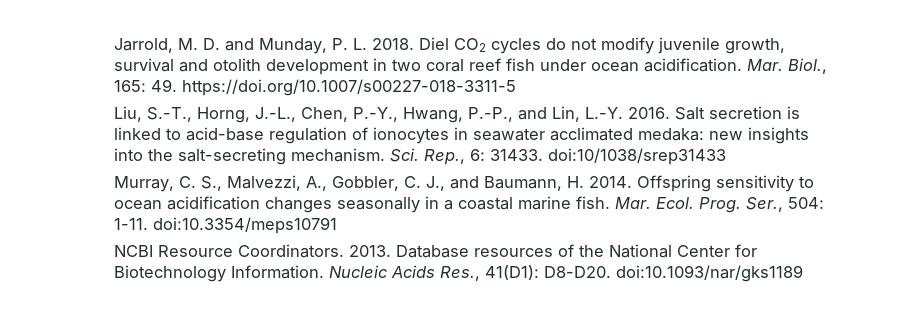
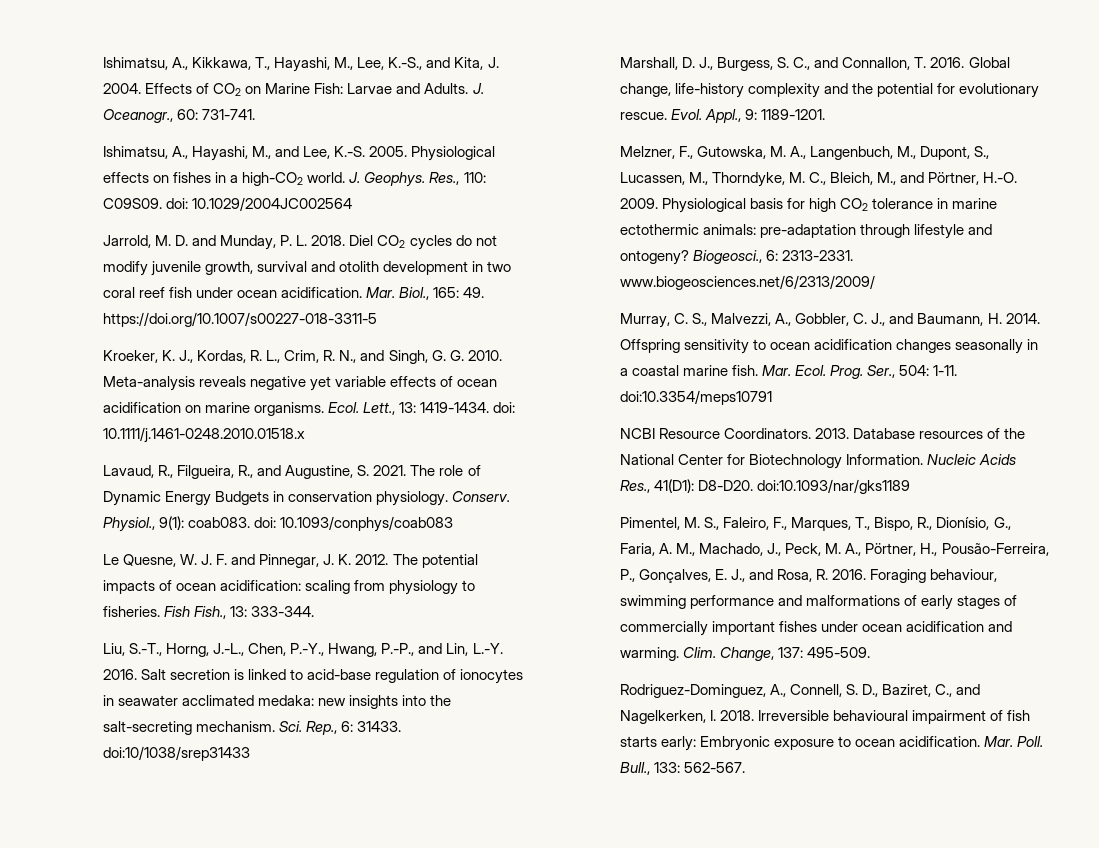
+ Ishimatsu, A., Kikkawa, T., Hayashi, M., Lee, K.-S., and Kita, J. 2004. Effects of CO2 on Marine Fish: Larvae and Adults. J. Oceanogr., 60: 731-741.
+ Ishimatsu, A., Hayashi, M., and Lee, K.-S. 2005. Physiological effects on fishes in a high-CO2 world. J. Geophys. Res., 110: C09S09. doi: 10.1029/2004JC002564
+ Kroeker, K. J., Kordas, R. L., Crim, R. N., and Singh, G. G. 2010. Meta-analysis reveals negative yet variable effects of ocean acidification on marine organisms. Ecol. Lett., 13: 1419-1434. doi: 10.1111/j.1461-0248.2010.01518.x
+ Lavaud, R., Filgueira, R., and Augustine, S. 2021. The role of Dynamic Energy Budgets in conservation physiology. Conserv. Physiol., 9(1): coab083. doi: 10.1093/conphys/coab083
+ Le Quesne, W. J. F. and Pinnegar, J. K. 2012. The potential impacts of ocean acidification: scaling from physiology to fisheries. Fish Fish., 13: 333-344.
+ Marshall, D. J., Burgess, S. C., and Connallon, T. 2016. Global change, life-history complexity and the potential for evolutionary rescue. Evol. Appl., 9: 1189-1201.
+ Melzner, F., Gutowska, M. A., Langenbuch, M., Dupont, S., Lucassen, M., Thorndyke, M. C., Bleich, M., and Pörtner, H.-O. 2009. Physiological basis for high CO2 tolerance in marine ectothermic animals: pre-adaptation through lifestyle and ontogeny? Biogeosci., 6: 2313-2331. www.biogeosciences.net/6/2313/2009/
+ Pimentel, M. S., Faleiro, F., Marques, T., Bispo, R., Dionísio, G., Faria, A. M., Machado, J., Peck, M. A., Pörtner, H., Pousão-Ferreira, P., Gonçalves, E. J., and Rosa, R. 2016. Foraging behaviour, swimming performance and malformations of early stages of commercially important fishes under ocean acidification and warming. Clim. Change, 137: 495-509.
+ Rodriguez-Dominguez, A., Connell, S. D., Baziret, C., and Nagelkerken, I. 2018. Irreversible behavioural impairment of fish starts early: Embryonic exposure to ocean acidification. Mar. Poll. Bull., 133: 562-567.

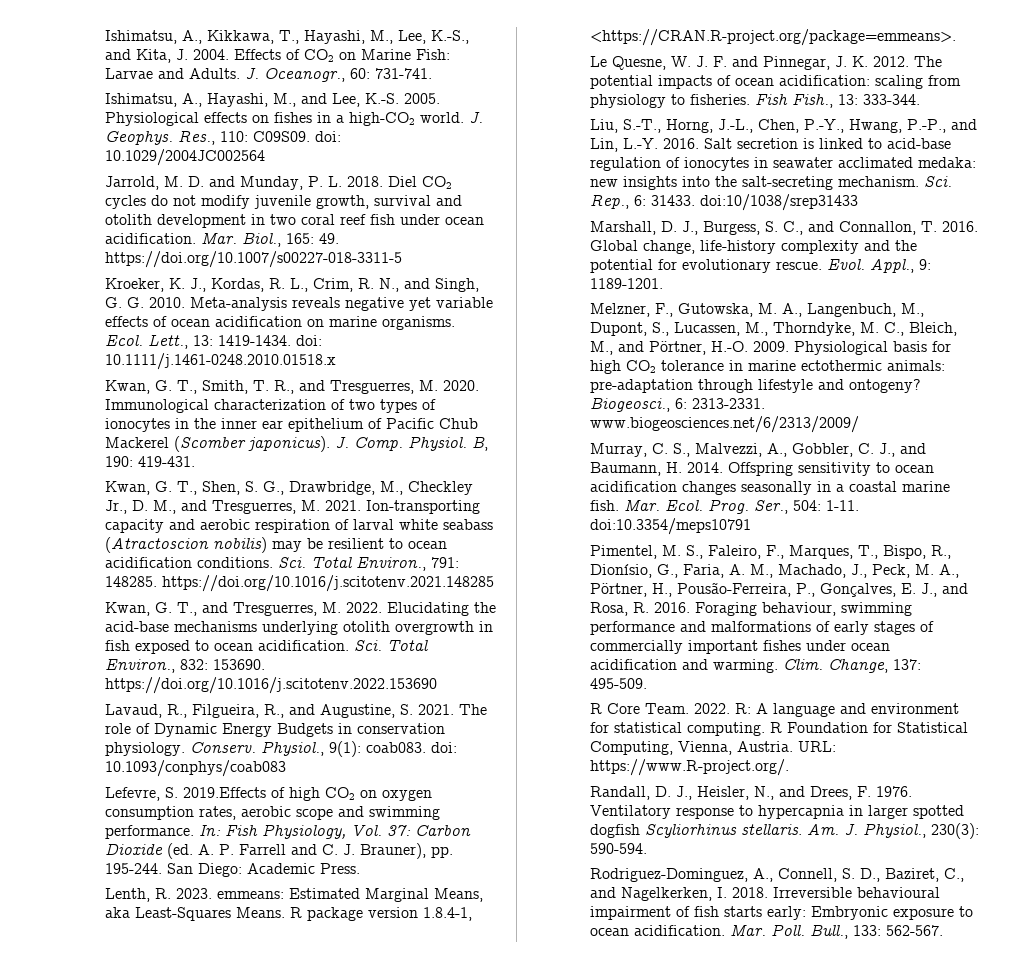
+ Kwan, G. T., Smith, T. R., and Tresguerres, M. 2020. Immunological characterization of two types of ionocytes in the inner ear epithelium of Pacific Chub Mackerel (Scomber japonicus). J. Comp. Physiol. B, 190: 419-431.
+ Kwan, G. T., Shen, S. G., Drawbridge, M., Checkley Jr., D. M., and Tresguerres, M. 2021. Ion-transporting capacity and aerobic respiration of larval white seabass (Atractoscion nobilis) may be resilient to ocean acidification conditions. Sci. Total Environ., 791: 148285. https://doi.org/10.1016/j.scitotenv.2021.148285
+ Kwan, G. T., and Tresguerres, M. 2022. Elucidating the acid-base mechanisms underlying otolith overgrowth in fish exposed to ocean acidification. Sci. Total Environ., 832: 153690. https://doi.org/10.1016/j.scitotenv.2022.153690
+ Lefevre, S. 2019.Effects of high CO2 on oxygen consumption rates, aerobic scope and swimming performance. In: Fish Physiology, Vol. 37: Carbon Dioxide (ed. A. P. Farrell and C. J. Brauner), pp. 195-244. San Diego: Academic Press.
+ Lenth, R. 2023. emmeans: Estimated Marginal Means, aka Least-Squares Means. R package version 1.8.4-1, <https://CRAN.R-project.org/package=emmeans>.
- NCBI Resource Coordinators. 2013. Database resources of the National Center for Biotechnology Information. Nucleic Acids Res., 41(D1): D8-D20. doi:10.1093/nar/gks1189
+ R Core Team. 2022. R: A language and environment for statistical computing. R Foundation for Statistical Computing, Vienna, Austria. URL: https://www.R-project.org/.
+ Randall, D. J., Heisler, N., and Drees, F. 1976. Ventilatory response to hypercapnia in larger spotted dogfish Scyliorhinus stellaris. Am. J. Physiol., 230(3): 590-594.

